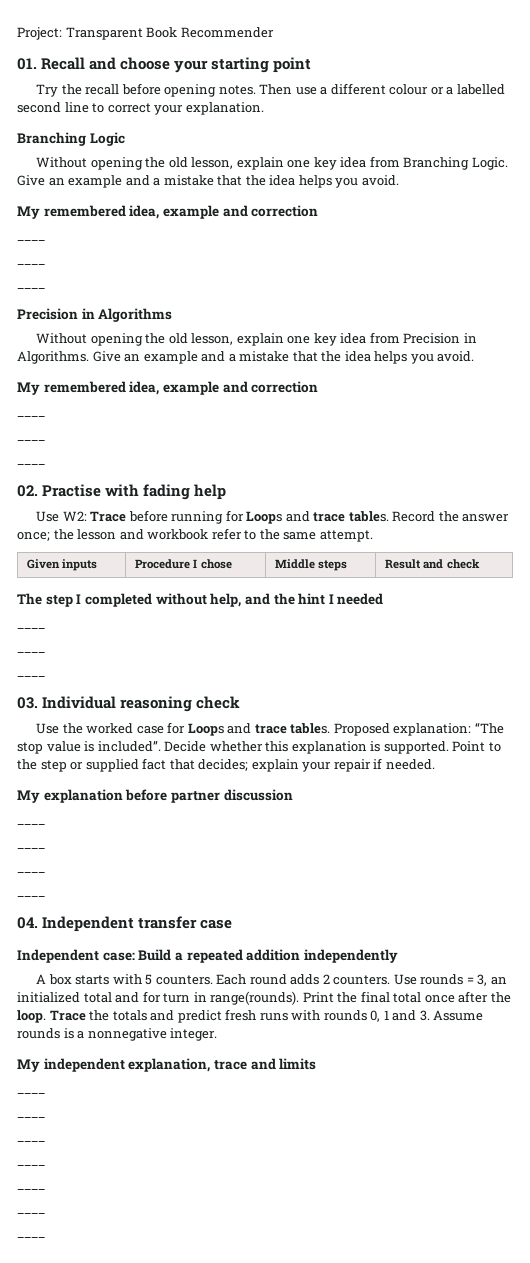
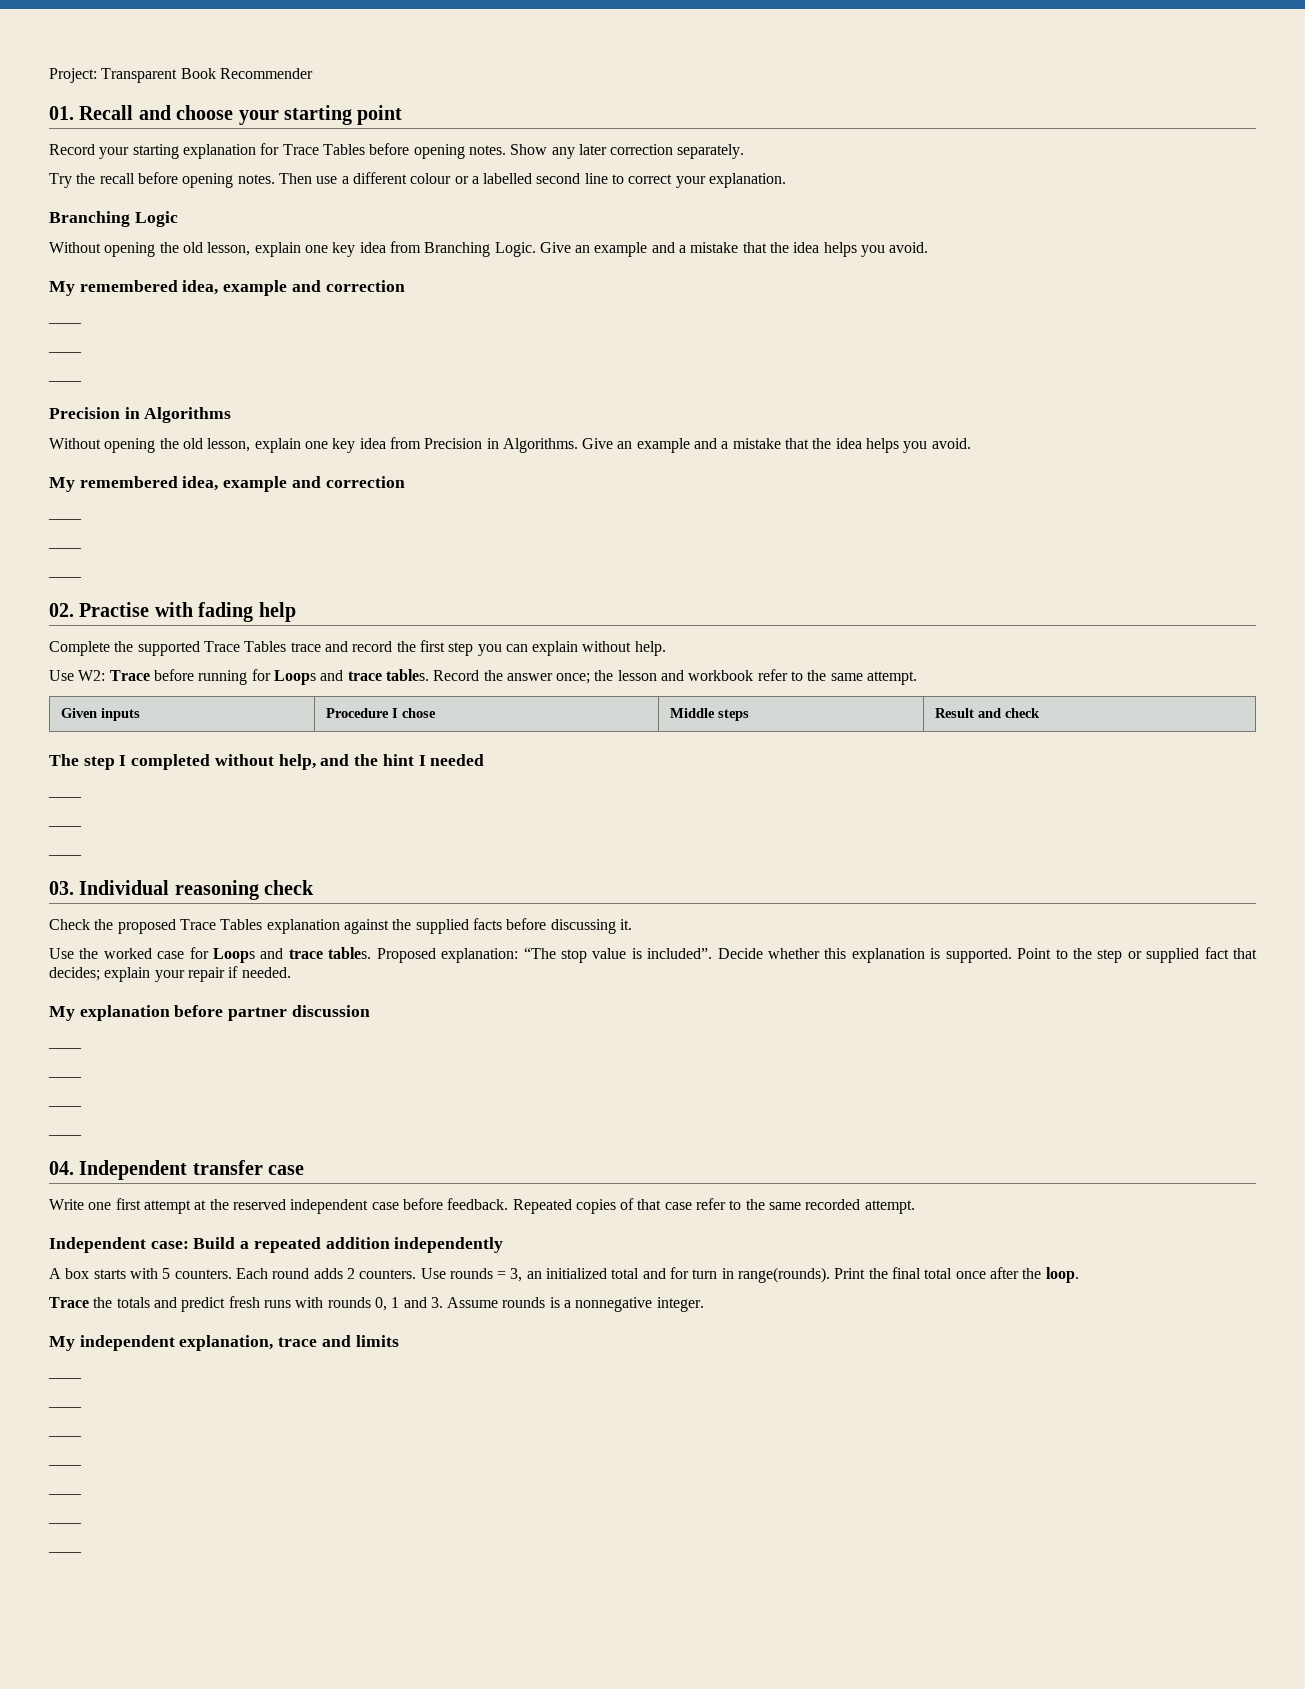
+ Record your starting explanation for Trace Tables before opening notes. Show any later correction separately.
+ Complete the supported Trace Tables trace and record the first step you can explain without help.
+ Check the proposed Trace Tables explanation against the supplied facts before discussing it.
+ Write one first attempt at the reserved independent case before feedback. Repeated copies of that case refer to the same recorded attempt.
- Print the final total once after the loop. Trace the totals and predict fresh runs with rounds 0, 1 and 3. Assume rounds is a nonnegative integer.
+ Print the final total once after the loop.
+ Trace the totals and predict fresh runs with rounds 0, 1 and 3. Assume rounds is a nonnegative integer.

